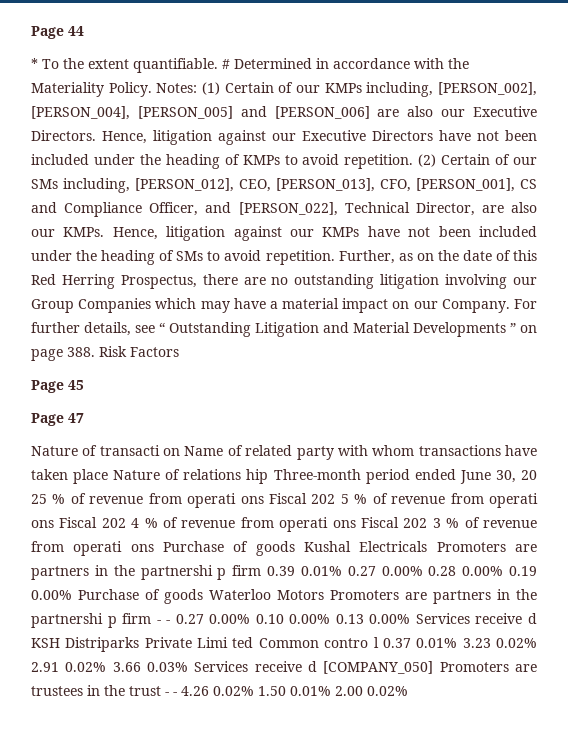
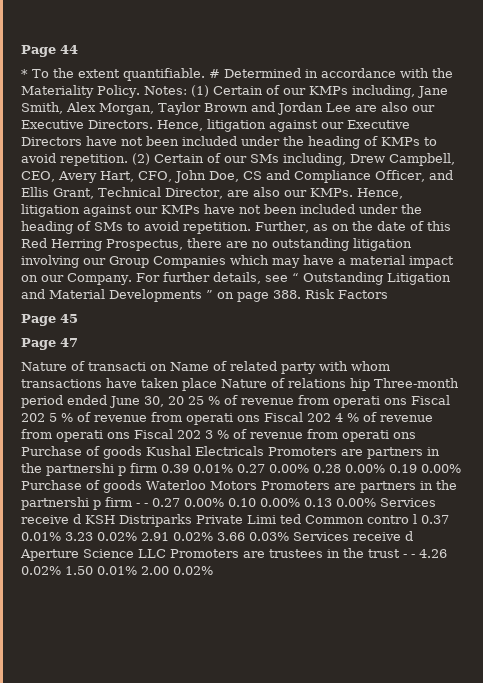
- Notes: (1) Certain of our KMPs including, [PERSON_002], [PERSON_004], [PERSON_005] and [PERSON_006] are also our Executive Directors.
+ Notes: (1) Certain of our KMPs including, Jane Smith, Alex Morgan, Taylor Brown and Jordan Lee are also our Executive Directors.
- (2) Certain of our SMs including, [PERSON_012], CEO, [PERSON_013], CFO, [PERSON_001], CS and Compliance Officer, and [PERSON_022], Technical Director, are also our KMPs.
+ (2) Certain of our SMs including, Drew Campbell, CEO, Avery Hart, CFO, John Doe, CS and Compliance Officer, and Ellis Grant, Technical Director, are also our KMPs.
- Nature of transacti on Name of related party with whom transactions have taken place Nature of relations hip Three-month period ended June 30, 20 25 % of revenue from operati ons Fiscal 202 5 % of revenue from operati ons Fiscal 202 4 % of revenue from operati ons Fiscal 202 3 % of revenue from operati ons Purchase of goods Kushal Electricals Promoters are partners in the partnershi p firm 0.39 0.01% 0.27 0.00% 0.28 0.00% 0.19 0.00% Purchase of goods Waterloo Motors Promoters are partners in the partnershi p firm - - 0.27 0.00% 0.10 0.00% 0.13 0.00% Services receive d KSH Distriparks Private Limi ted Common contro l 0.37 0.01% 3.23 0.02% 2.91 0.02% 3.66 0.03% Services receive d [COMPANY_050] Promoters are trustees in the trust - - 4.26 0.02% 1.50 0.01% 2.00 0.02%
+ Nature of transacti on Name of related party with whom transactions have taken place Nature of relations hip Three-month period ended June 30, 20 25 % of revenue from operati ons Fiscal 202 5 % of revenue from operati ons Fiscal 202 4 % of revenue from operati ons Fiscal 202 3 % of revenue from operati ons Purchase of goods Kushal Electricals Promoters are partners in the partnershi p firm 0.39 0.01% 0.27 0.00% 0.28 0.00% 0.19 0.00% Purchase of goods Waterloo Motors Promoters are partners in the partnershi p firm - - 0.27 0.00% 0.10 0.00% 0.13 0.00% Services receive d KSH Distriparks Private Limi ted Common contro l 0.37 0.01% 3.23 0.02% 2.91 0.02% 3.66 0.03% Services receive d Aperture Science LLC Promoters are trustees in the trust - - 4.26 0.02% 1.50 0.01% 2.00 0.02%

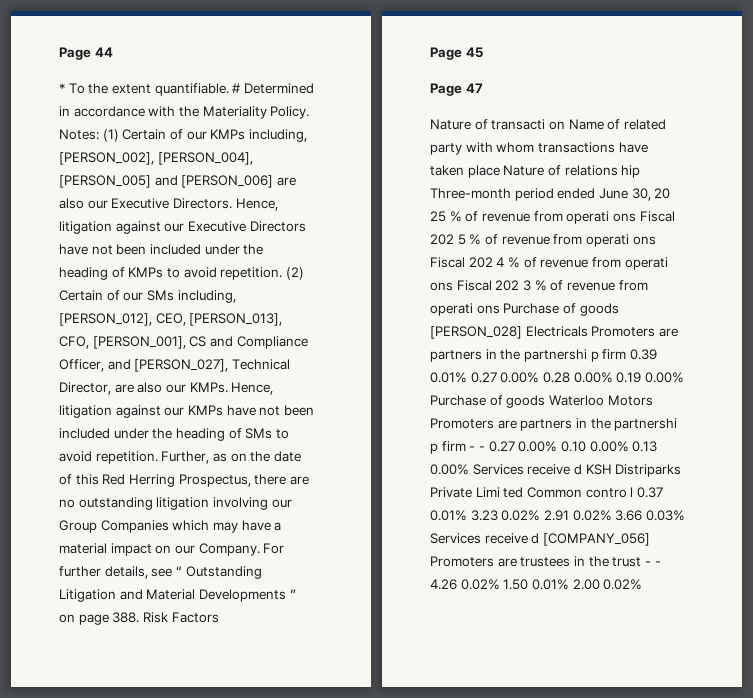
- Notes: (1) Certain of our KMPs including, Jane Smith, Alex Morgan, Taylor Brown and Jordan Lee are also our Executive Directors.
+ Notes: (1) Certain of our KMPs including, [PERSON_002], [PERSON_004], [PERSON_005] and [PERSON_006] are also our Executive Directors.
- (2) Certain of our SMs including, Drew Campbell, CEO, Avery Hart, CFO, John Doe, CS and Compliance Officer, and Ellis Grant, Technical Director, are also our KMPs.
+ (2) Certain of our SMs including, [PERSON_012], CEO, [PERSON_013], CFO, [PERSON_001], CS and Compliance Officer, and [PERSON_027], Technical Director, are also our KMPs.
- Nature of transacti on Name of related party with whom transactions have taken place Nature of relations hip Three-month period ended June 30, 20 25 % of revenue from operati ons Fiscal 202 5 % of revenue from operati ons Fiscal 202 4 % of revenue from operati ons Fiscal 202 3 % of revenue from operati ons Purchase of goods Kushal Electricals Promoters are partners in the partnershi p firm 0.39 0.01% 0.27 0.00% 0.28 0.00% 0.19 0.00% Purchase of goods Waterloo Motors Promoters are partners in the partnershi p firm - - 0.27 0.00% 0.10 0.00% 0.13 0.00% Services receive d KSH Distriparks Private Limi ted Common contro l 0.37 0.01% 3.23 0.02% 2.91 0.02% 3.66 0.03% Services receive d Aperture Science LLC Promoters are trustees in the trust - - 4.26 0.02% 1.50 0.01% 2.00 0.02%
+ Nature of transacti on Name of related party with whom transactions have taken place Nature of relations hip Three-month period ended June 30, 20 25 % of revenue from operati ons Fiscal 202 5 % of revenue from operati ons Fiscal 202 4 % of revenue from operati ons Fiscal 202 3 % of revenue from operati ons Purchase of goods [PERSON_028] Electricals Promoters are partners in the partnershi p firm 0.39 0.01% 0.27 0.00% 0.28 0.00% 0.19 0.00% Purchase of goods Waterloo Motors Promoters are partners in the partnershi p firm - - 0.27 0.00% 0.10 0.00% 0.13 0.00% Services receive d KSH Distriparks Private Limi ted Common contro l 0.37 0.01% 3.23 0.02% 2.91 0.02% 3.66 0.03% Services receive d [COMPANY_056] Promoters are trustees in the trust - - 4.26 0.02% 1.50 0.01% 2.00 0.02%

